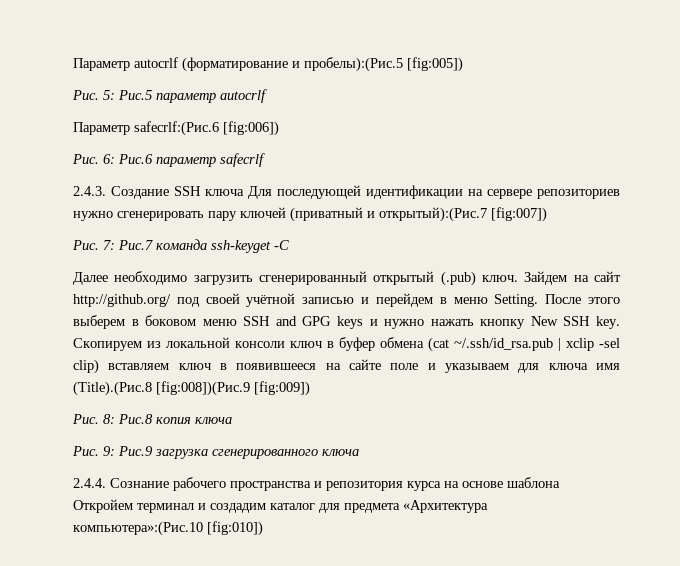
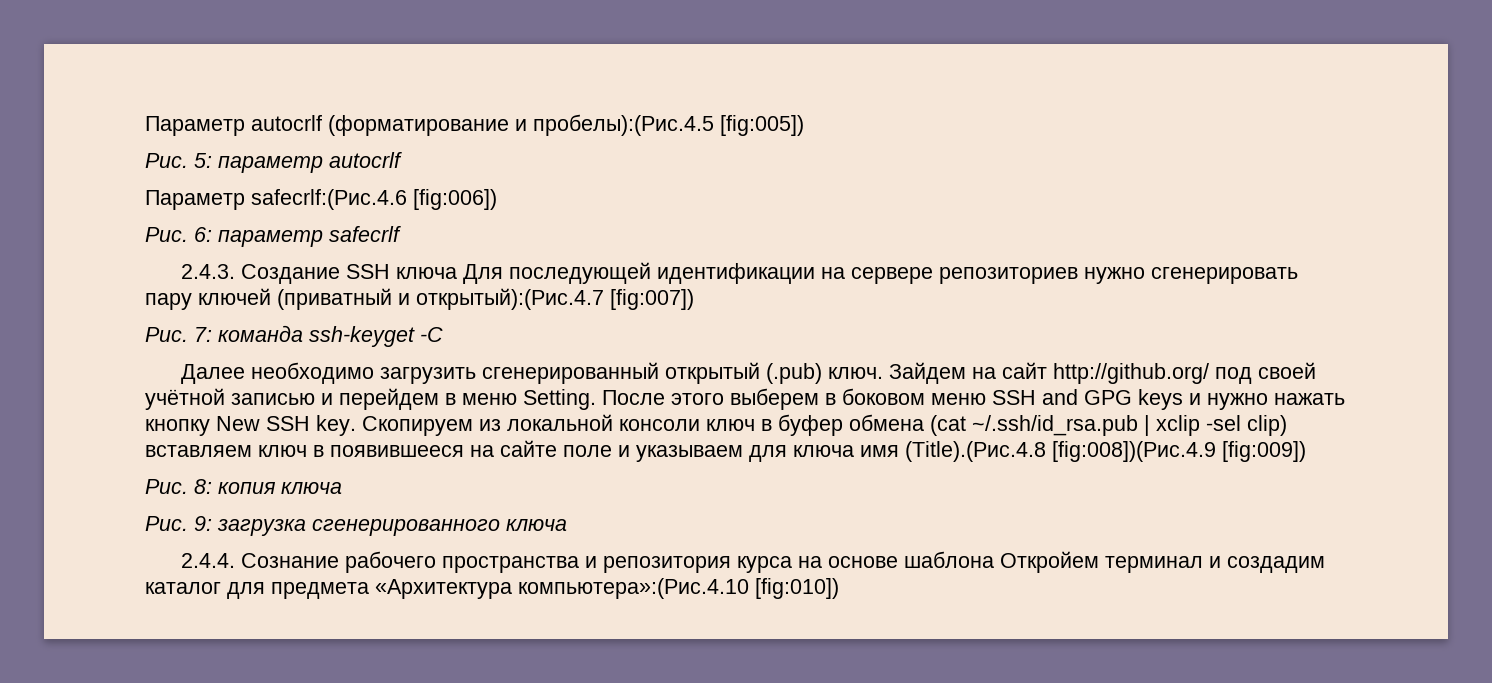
- Параметр autocrlf (форматирование и пробелы):(Рис.5 [fig:005])
+ Параметр autocrlf (форматирование и пробелы):(Рис.4.5 [fig:005])
- Рис. 5: Рис.5 параметр autocrlf
+ Рис. 5: параметр autocrlf
- Параметр safecrlf:(Рис.6 [fig:006])
+ Параметр safecrlf:(Рис.4.6 [fig:006])
- Рис. 6: Рис.6 параметр safecrlf
+ Рис. 6: параметр safecrlf
- 2.4.3. Создание SSH ключа Для последующей идентификации на сервере репозиториев нужно сгенерировать пару ключей (приватный и открытый):(Рис.7 [fig:007])
+ 2.4.3. Создание SSH ключа Для последующей идентификации на сервере репозиториев нужно сгенерировать пару ключей (приватный и открытый):(Рис.4.7 [fig:007])
- Рис. 7: Рис.7 команда ssh-keyget -C
+ Рис. 7: команда ssh-keyget -C
- Скопируем из локальной консоли ключ в буфер обмена (cat ~/.ssh/id_rsa.pub | xclip -sel clip) вставляем ключ в появившееся на сайте поле и указываем для ключа имя (Title).(Рис.8 [fig:008])(Рис.9 [fig:009])
+ Скопируем из локальной консоли ключ в буфер обмена (cat ~/.ssh/id_rsa.pub | xclip -sel clip) вставляем ключ в появившееся на сайте поле и указываем для ключа имя (Title).(Рис.4.8 [fig:008])(Рис.4.9 [fig:009])
- Рис. 8: Рис.8 копия ключа
+ Рис. 8: копия ключа
- Рис. 9: Рис.9 загрузка сгенерированного ключа
+ Рис. 9: загрузка сгенерированного ключа
- 2.4.4. Сознание рабочего пространства и репозитория курса на основе шаблона Откройем терминал и создадим каталог для предмета «Архитектура компьютера»:(Рис.10 [fig:010])
+ 2.4.4. Сознание рабочего пространства и репозитория курса на основе шаблона Откройем терминал и создадим каталог для предмета «Архитектура компьютера»:(Рис.4.10 [fig:010])

